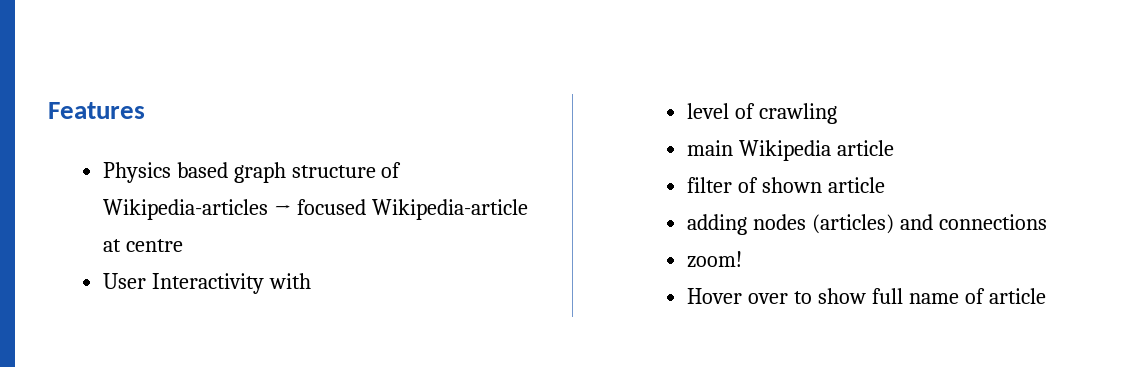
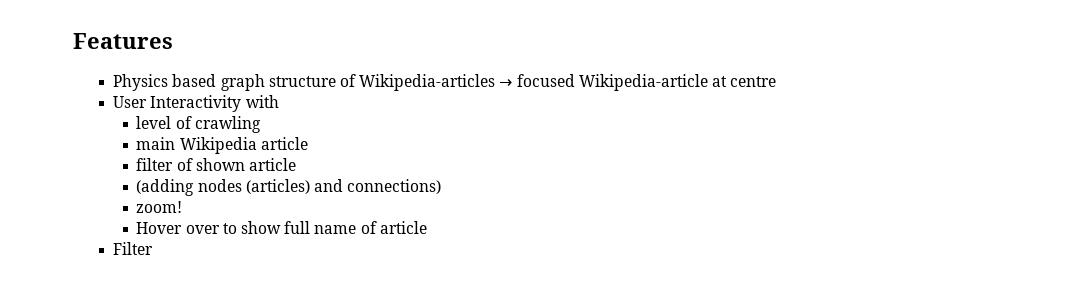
- adding nodes (articles) and connections
+ (adding nodes (articles) and connections)
+ Filter

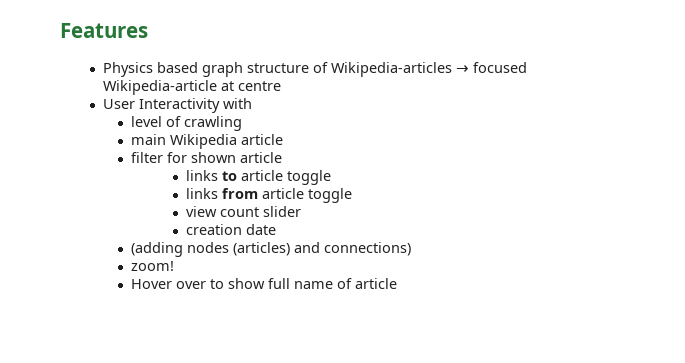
- filter of shown article
+ filter for shown article
+ links to article toggle
+ links from article toggle
+ view count slider
+ creation date
- Filter

